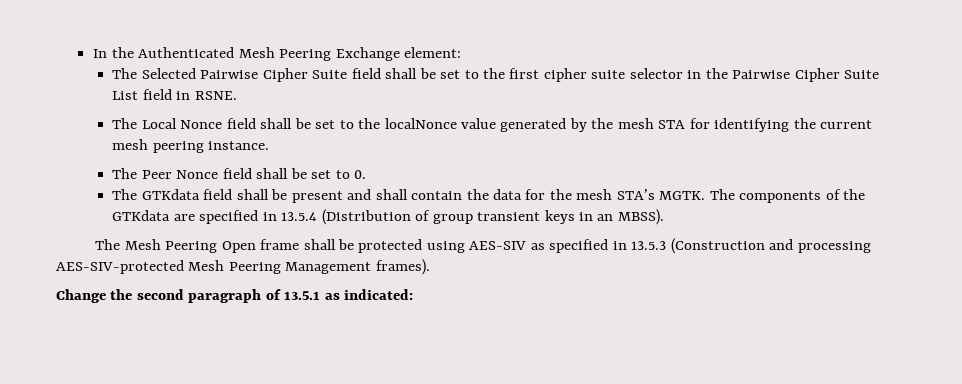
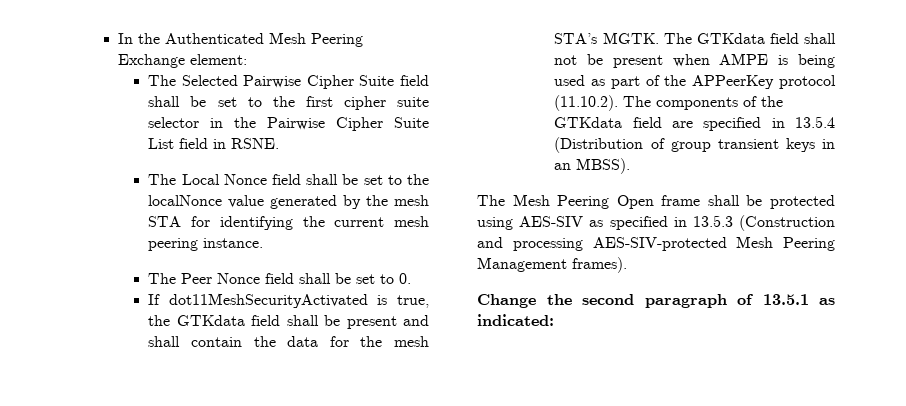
- The GTKdata field shall be present and shall contain the data for the mesh STA’s MGTK.
+ If dot11MeshSecurityActivated is true, the GTKdata field shall be present and shall contain the data for the mesh STA’s MGTK.
- The components of the GTKdata are specified in 13.5.4 (Distribution of group transient keys in an MBSS).
+ The GTKdata field shall not be present when AMPE is being used as part of the APPeerKey protocol (11.10.2). The components of the GTKdata field are specified in 13.5.4 (Distribution of group transient keys in an MBSS).

